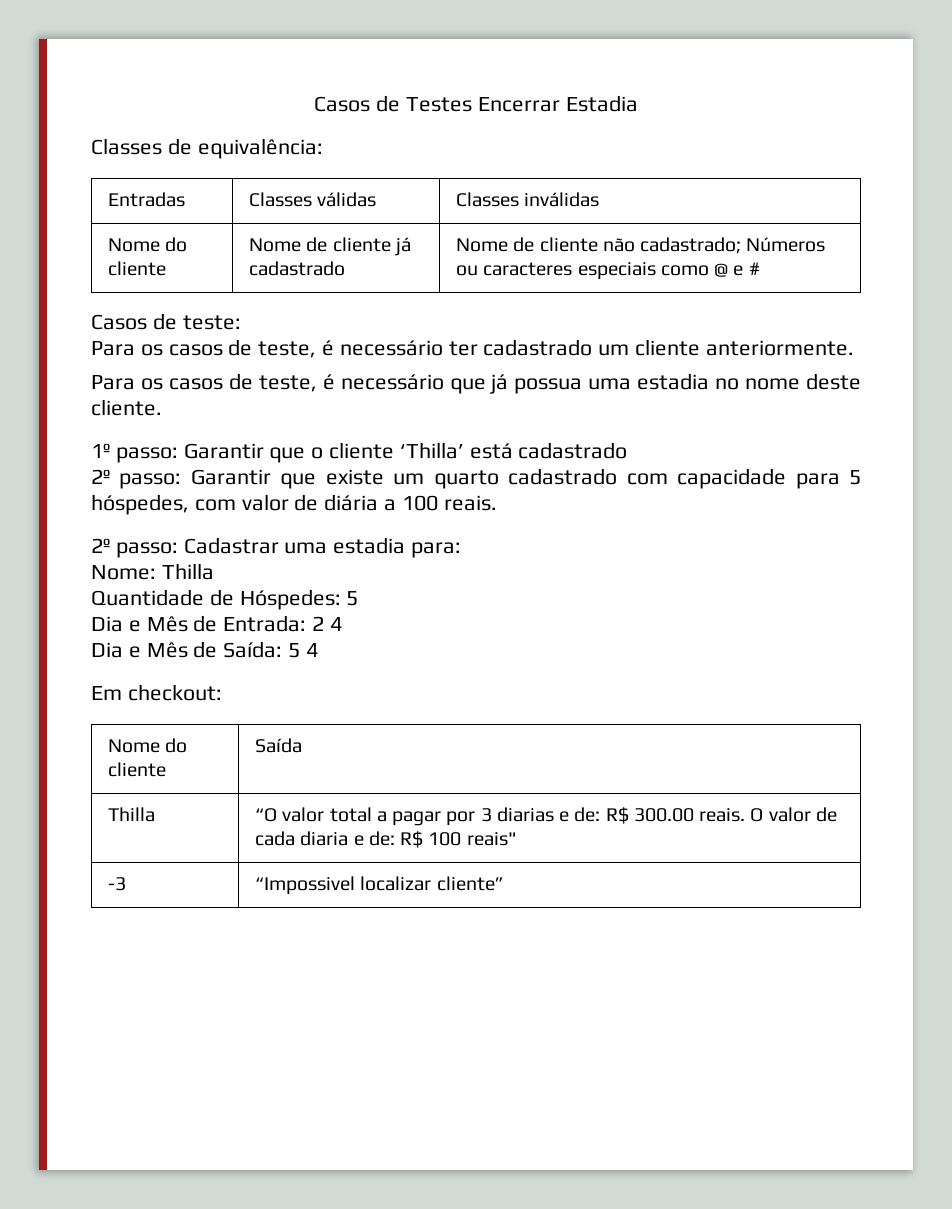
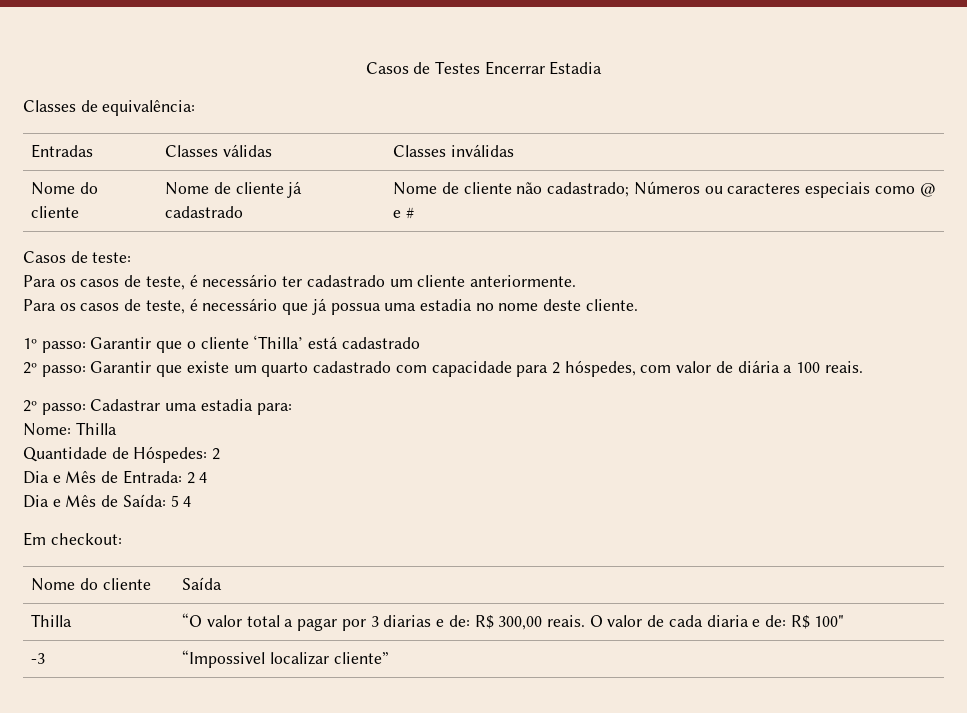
- 2º passo: Garantir que existe um quarto cadastrado com capacidade para 5 hóspedes, com valor de diária a 100 reais.
+ 2º passo: Garantir que existe um quarto cadastrado com capacidade para 2 hóspedes, com valor de diária a 100 reais.
- Quantidade de Hóspedes: 5
+ Quantidade de Hóspedes: 2
- Thilla | “O valor total a pagar por 3 diarias e de: R$ 300.00 reais. O valor de cada diaria e de: R$ 100 reais"
+ Thilla | “O valor total a pagar por 3 diarias e de: R$ 300,00 reais. O valor de cada diaria e de: R$ 100"

